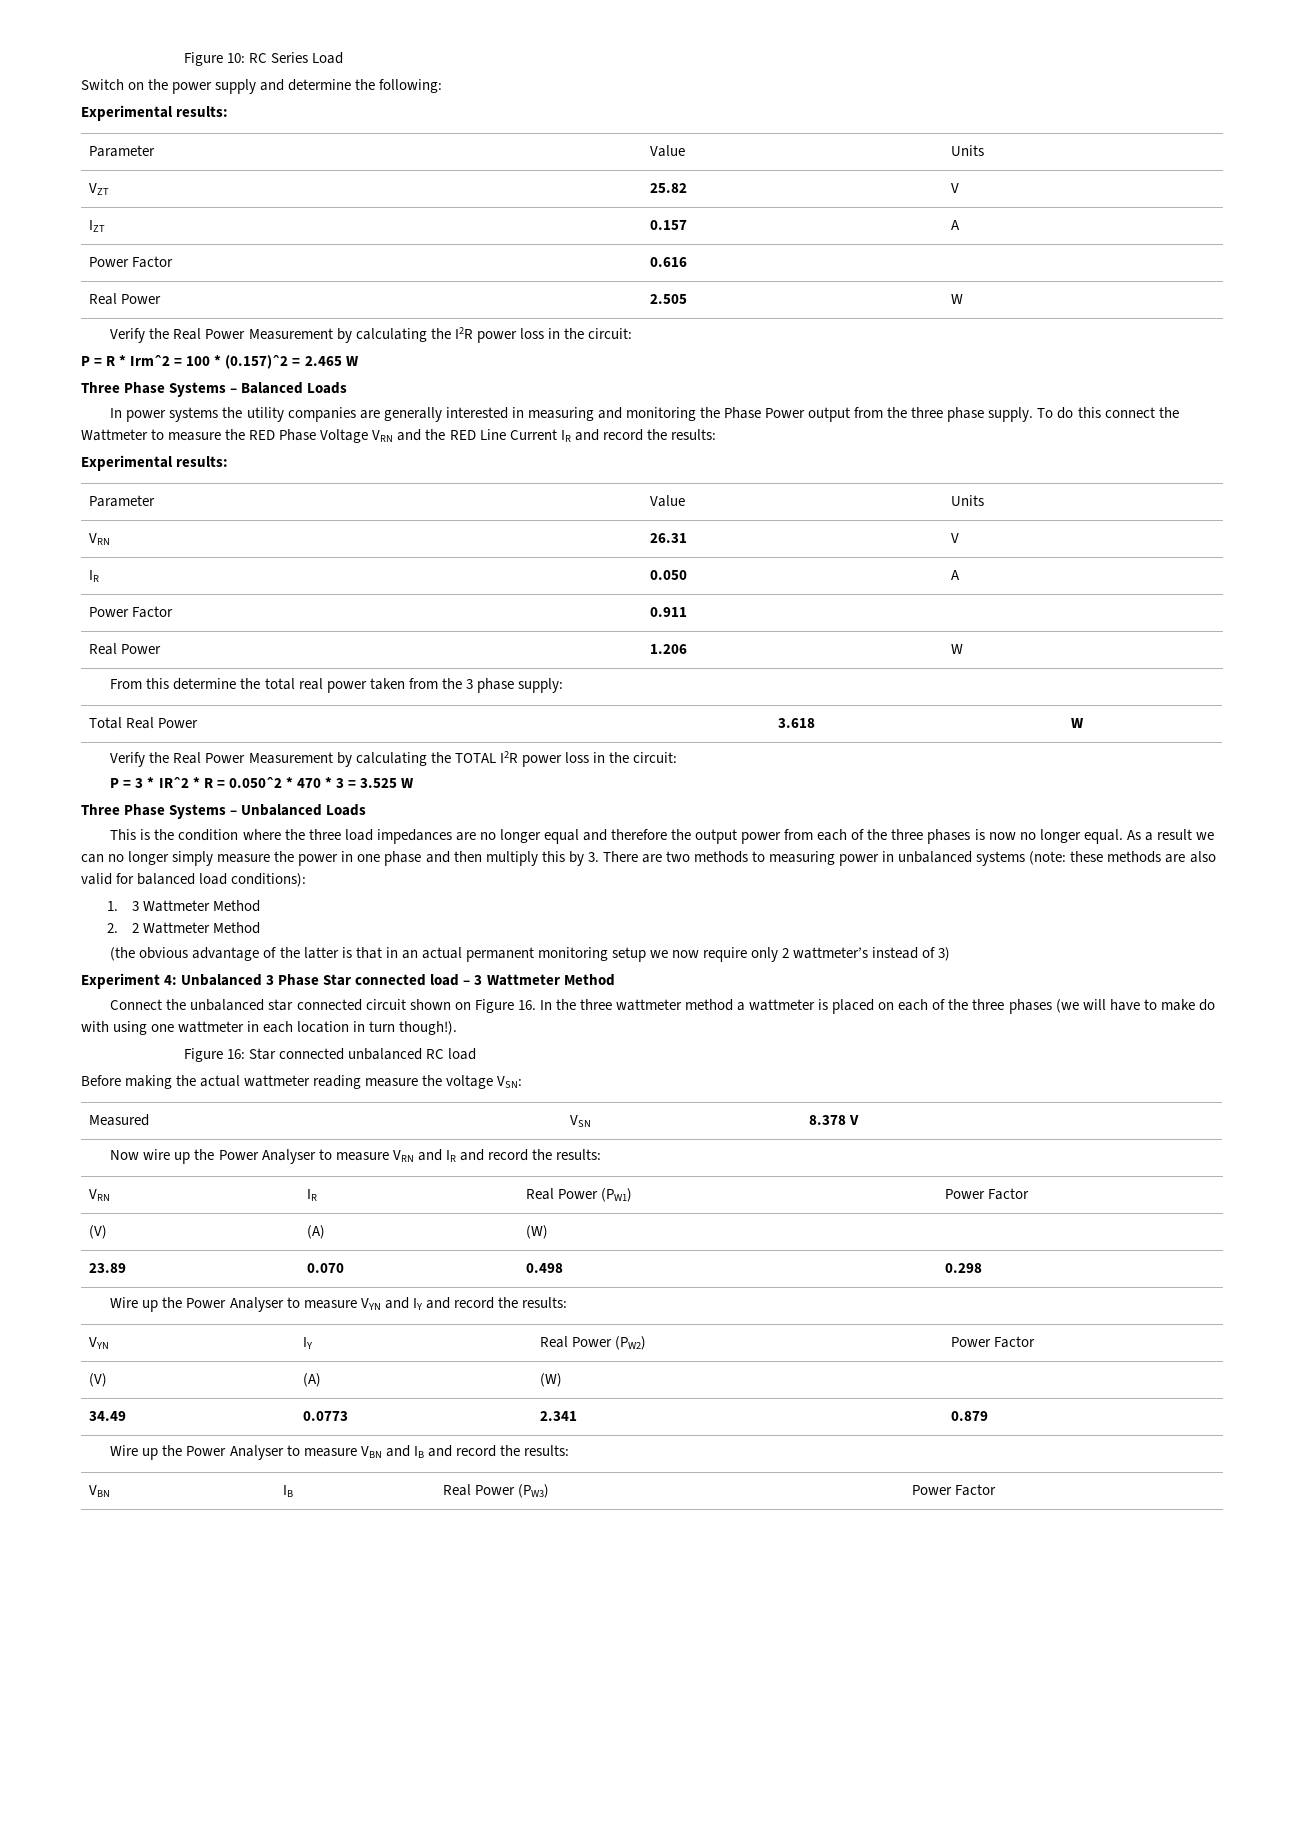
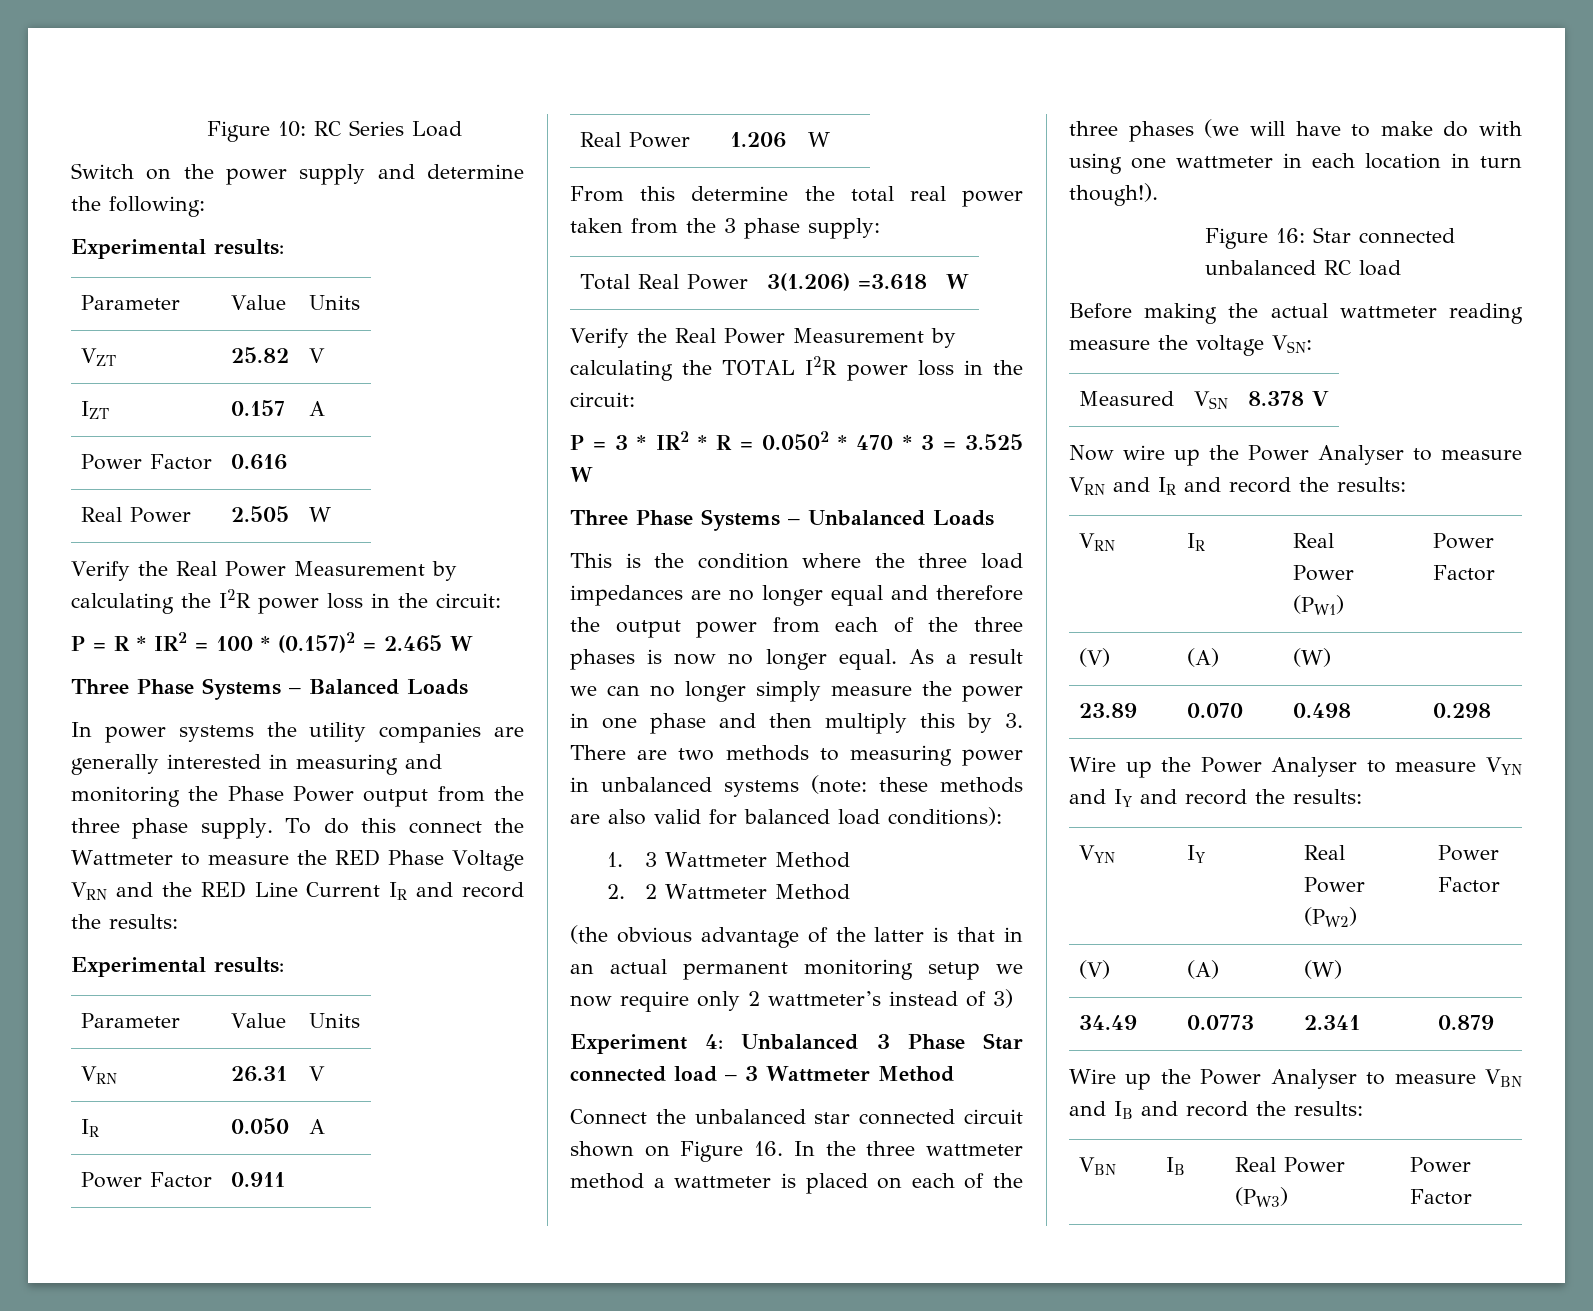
- P = R * Irmˆ2 = 100 * (0.157)ˆ2 = 2.465 W
+ P = R * IR2 = 100 * (0.157)2 = 2.465 W
- Total Real Power | 3.618 | W
+ Total Real Power | 3(1.206) =3.618 | W
- P = 3 * IRˆ2 * R = 0.050ˆ2 * 470 * 3 = 3.525 W
+ P = 3 * IR2 * R = 0.0502 * 470 * 3 = 3.525 W

